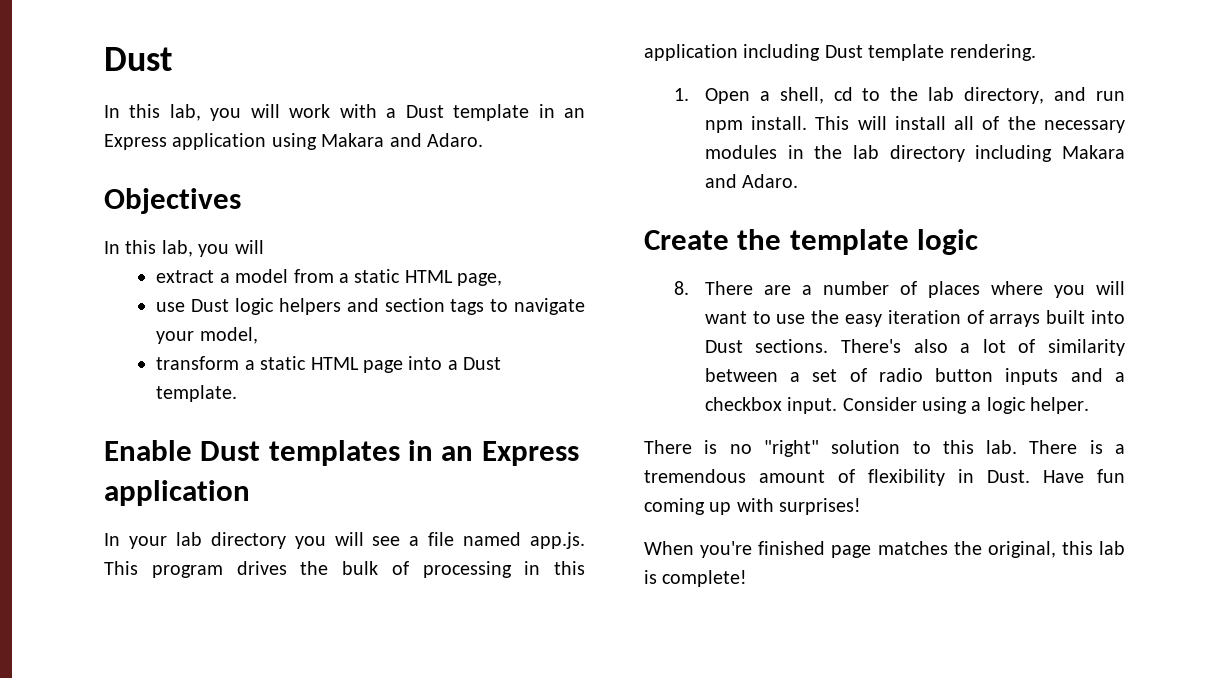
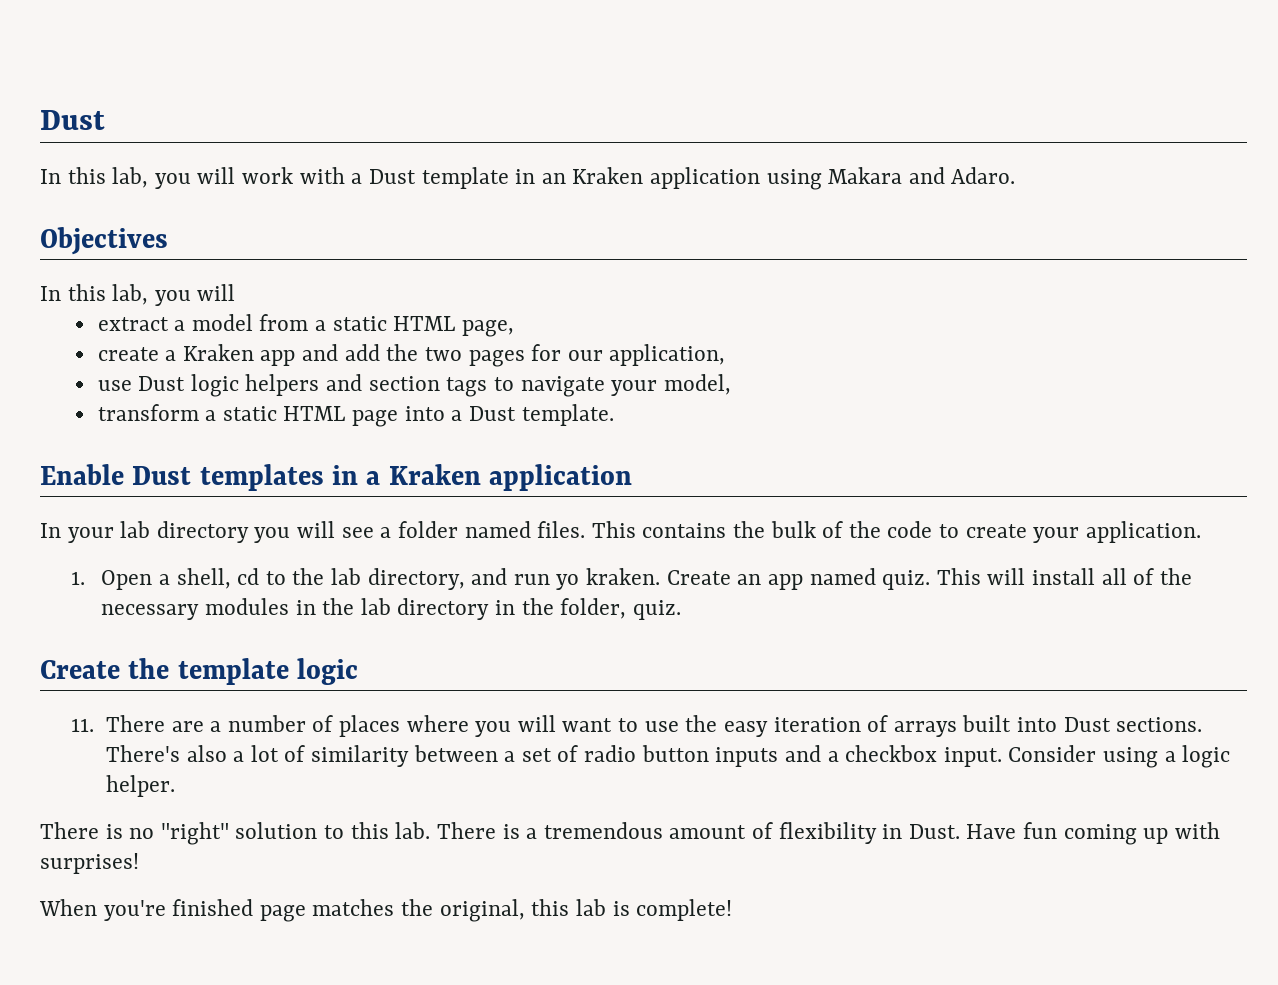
- In this lab, you will work with a Dust template in an Express application using Makara and Adaro.
+ In this lab, you will work with a Dust template in an Kraken application using Makara and Adaro.
+ create a Kraken app and add the two pages for our application,
- Enable Dust templates in an Express application
+ Enable Dust templates in a Kraken application
- In your lab directory you will see a file named app.js. This program drives the bulk of processing in this application including Dust template rendering.
+ In your lab directory you will see a folder named files. This contains the bulk of the code to create your application.
- 1. Open a shell, cd to the lab directory, and run npm install.
+ 1. Open a shell, cd to the lab directory, and run yo kraken. Create an app named quiz.
- This will install all of the necessary modules in the lab directory including Makara and Adaro.
+ This will install all of the necessary modules in the lab directory in the folder, quiz.
- 8. There are a number of places where you will want to use the easy iteration of arrays built into Dust sections.
+ 11. There are a number of places where you will want to use the easy iteration of arrays built into Dust sections.

